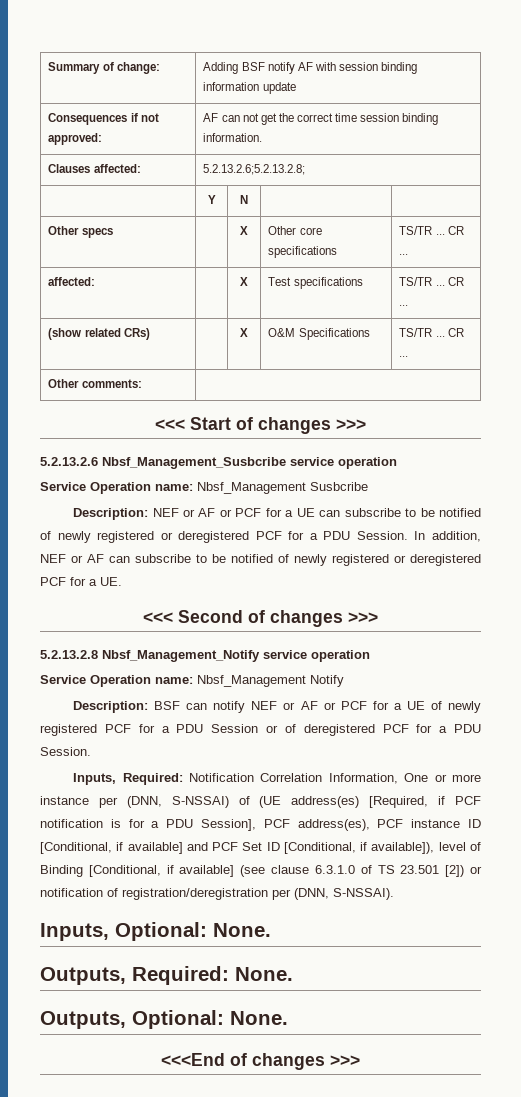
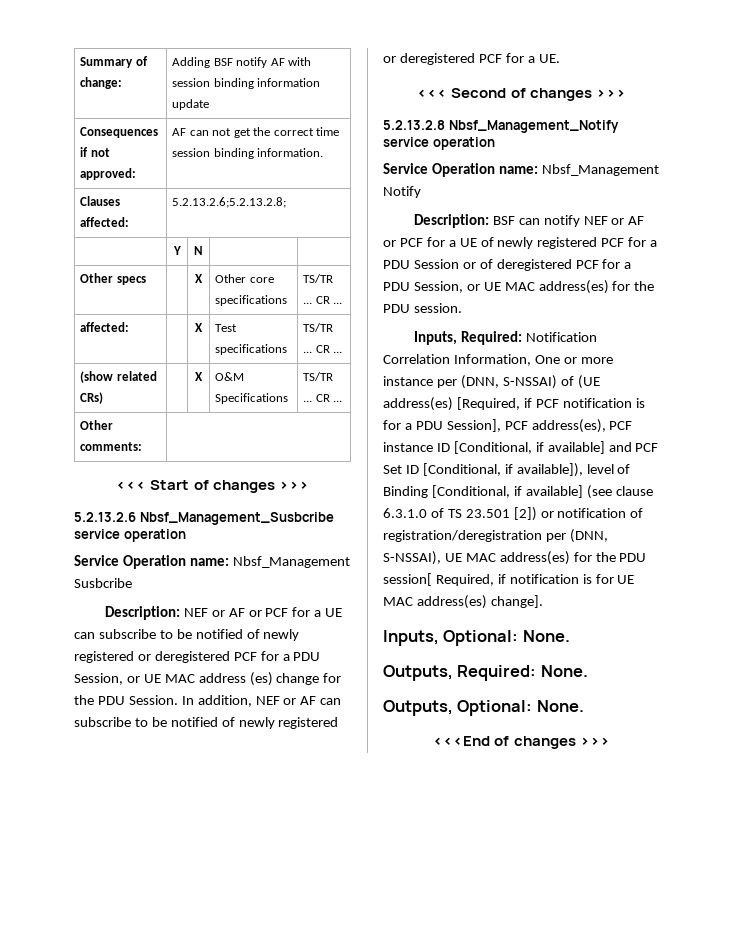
- Description: NEF or AF or PCF for a UE can subscribe to be notified of newly registered or deregistered PCF for a PDU Session.
+ Description: NEF or AF or PCF for a UE can subscribe to be notified of newly registered or deregistered PCF for a PDU Session, or UE MAC address (es) change for the PDU Session.
- Description: BSF can notify NEF or AF or PCF for a UE of newly registered PCF for a PDU Session or of deregistered PCF for a PDU Session.
+ Description: BSF can notify NEF or AF or PCF for a UE of newly registered PCF for a PDU Session or of deregistered PCF for a PDU Session, or UE MAC address(es) for the PDU session.
- Inputs, Required: Notification Correlation Information, One or more instance per (DNN, S-NSSAI) of (UE address(es) [Required, if PCF notification is for a PDU Session], PCF address(es), PCF instance ID [Conditional, if available] and PCF Set ID [Conditional, if available]), level of Binding [Conditional, if available] (see clause 6.3.1.0 of TS 23.501 [2]) or notification of registration/deregistration per (DNN, S-NSSAI).
+ Inputs, Required: Notification Correlation Information, One or more instance per (DNN, S-NSSAI) of (UE address(es) [Required, if PCF notification is for a PDU Session], PCF address(es), PCF instance ID [Conditional, if available] and PCF Set ID [Conditional, if available]), level of Binding [Conditional, if available] (see clause 6.3.1.0 of TS 23.501 [2]) or notification of registration/deregistration per (DNN, S-NSSAI), UE MAC address(es) for the PDU session[ Required, if notification is for UE MAC address(es) change].

